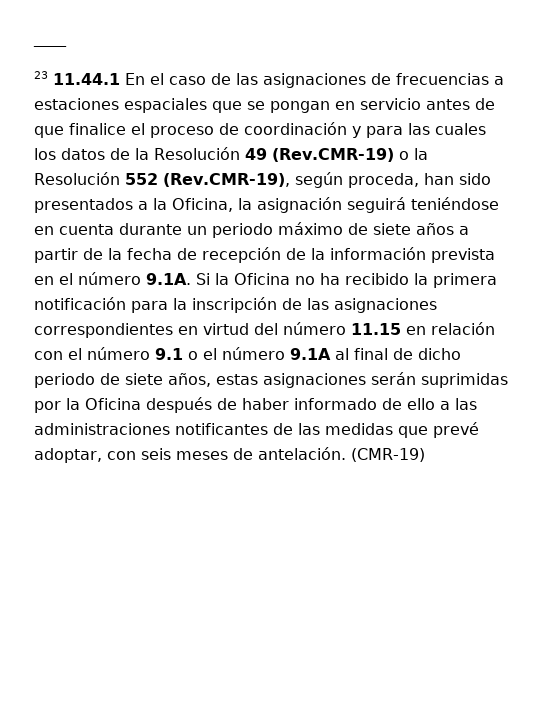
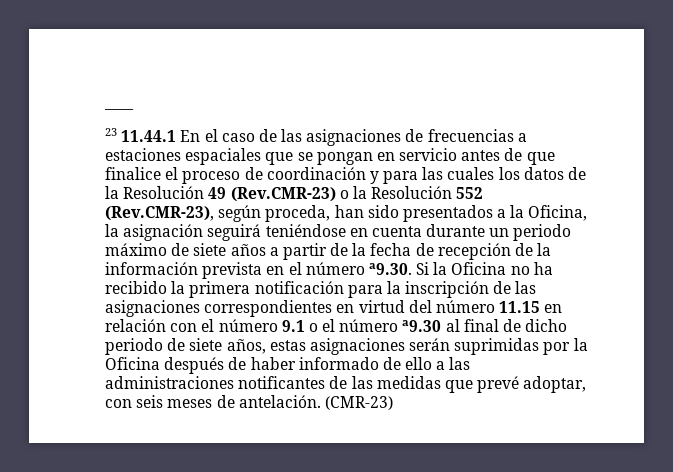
- 23 11.44.1 En el caso de las asignaciones de frecuencias a estaciones espaciales que se pongan en servicio antes de que finalice el proceso de coordinación y para las cuales los datos de la Resolución 49 (Rev.CMR-19) o la Resolución 552 (Rev.CMR-19), según proceda, han sido presentados a la Oficina, la asignación seguirá teniéndose en cuenta durante un periodo máximo de siete años a partir de la fecha de recepción de la información prevista en el número 9.1A. Si la Oficina no ha recibido la primera notificación para la inscripción de las asignaciones correspondientes en virtud del número 11.15 en relación con el número 9.1 o el número 9.1A al final de dicho periodo de siete años, estas asignaciones serán suprimidas por la Oficina después de haber informado de ello a las administraciones notificantes de las medidas que prevé adoptar, con seis meses de antelación.
+ 23 11.44.1 En el caso de las asignaciones de frecuencias a estaciones espaciales que se pongan en servicio antes de que finalice el proceso de coordinación y para las cuales los datos de la Resolución 49 (Rev.CMR-23) o la Resolución 552 (Rev.CMR-23), según proceda, han sido presentados a la Oficina, la asignación seguirá teniéndose en cuenta durante un periodo máximo de siete años a partir de la fecha de recepción de la información prevista en el número ª9.30. Si la Oficina no ha recibido la primera notificación para la inscripción de las asignaciones correspondientes en virtud del número 11.15 en relación con el número 9.1 o el número ª9.30 al final de dicho periodo de siete años, estas asignaciones serán suprimidas por la Oficina después de haber informado de ello a las administraciones notificantes de las medidas que prevé adoptar, con seis meses de antelación.
- (CMR-19)
+ (CMR-23)

